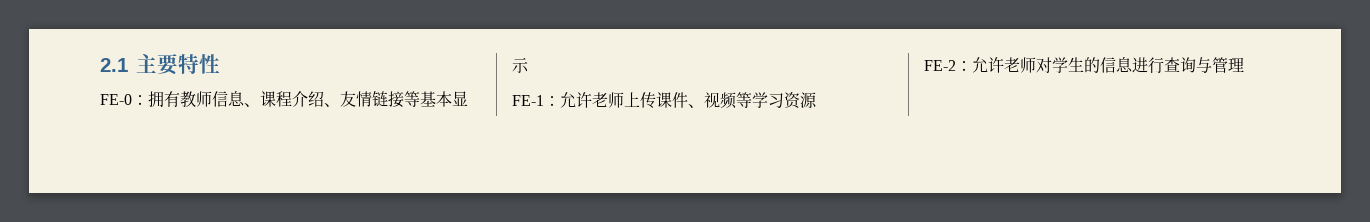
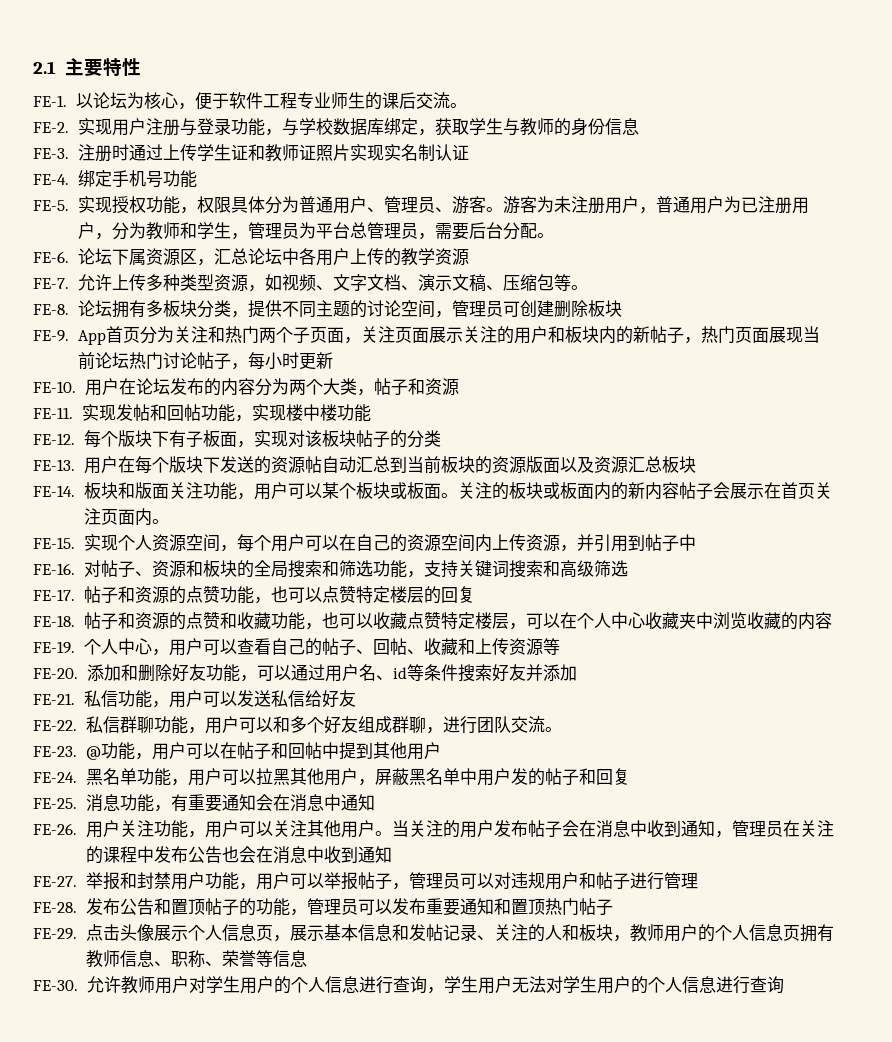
- FE-0：拥有教师信息、课程介绍、友情链接等基本显示
- FE-1：允许老师上传课件、视频等学习资源
- FE-2：允许老师对学生的信息进行查询与管理
+ FE-1.以论坛为核心，便于软件工程专业师生的课后交流。
+ FE-2.实现用户注册与登录功能，与学校数据库绑定，获取学生与教师的身份信息
+ FE-3.注册时通过上传学生证和教师证照片实现实名制认证
+ FE-4.绑定手机号功能
+ FE-5.实现授权功能，权限具体分为普通用户、管理员、游客。游客为未注册用户，普通用户为已注册用户，分为教师和学生，管理员为平台总管理员，需要后台分配。
+ FE-6.论坛下属资源区，汇总论坛中各用户上传的教学资源
+ FE-7.允许上传多种类型资源，如视频、文字文档、演示文稿、压缩包等。
+ FE-8.论坛拥有多板块分类，提供不同主题的讨论空间，管理员可创建删除板块
+ FE-9. App首页分为关注和热门两个子页面，关注页面展示关注的用户和板块内的新帖子，热门页面展现当前论坛热门讨论帖子，每小时更新
+ FE-10.用户在论坛发布的内容分为两个大类，帖子和资源
+ FE-11.实现发帖和回帖功能，实现楼中楼功能
+ FE-12.每个版块下有子板面，实现对该板块帖子的分类
+ FE-13.用户在每个版块下发送的资源帖自动汇总到当前板块的资源版面以及资源汇总板块
+ FE-14.板块和版面关注功能，用户可以某个板块或板面。关注的板块或板面内的新内容帖子会展示在首页关注页面内。
+ FE-15.实现个人资源空间，每个用户可以在自己的资源空间内上传资源，并引用到帖子中
+ FE-16.对帖子、资源和板块的全局搜索和筛选功能，支持关键词搜索和高级筛选
+ FE-17.帖子和资源的点赞功能，也可以点赞特定楼层的回复
+ FE-18.帖子和资源的点赞和收藏功能，也可以收藏点赞特定楼层，可以在个人中心收藏夹中浏览收藏的内容
+ FE-19.个人中心，用户可以查看自己的帖子、回帖、收藏和上传资源等
+ FE-20.添加和删除好友功能，可以通过用户名、id等条件搜索好友并添加
+ FE-21.私信功能，用户可以发送私信给好友
+ FE-22.私信群聊功能，用户可以和多个好友组成群聊，进行团队交流。
+ FE-23. @功能，用户可以在帖子和回帖中提到其他用户
+ FE-24.黑名单功能，用户可以拉黑其他用户，屏蔽黑名单中用户发的帖子和回复
+ FE-25.消息功能，有重要通知会在消息中通知
+ FE-26.用户关注功能，用户可以关注其他用户。当关注的用户发布帖子会在消息中收到通知，管理员在关注的课程中发布公告也会在消息中收到通知
+ FE-27.举报和封禁用户功能，用户可以举报帖子，管理员可以对违规用户和帖子进行管理
+ FE-28.发布公告和置顶帖子的功能，管理员可以发布重要通知和置顶热门帖子
+ FE-29.点击头像展示个人信息页，展示基本信息和发帖记录、关注的人和板块，教师用户的个人信息页拥有教师信息、职称、荣誉等信息
+ FE-30.允许教师用户对学生用户的个人信息进行查询，学生用户无法对学生用户的个人信息进行查询

